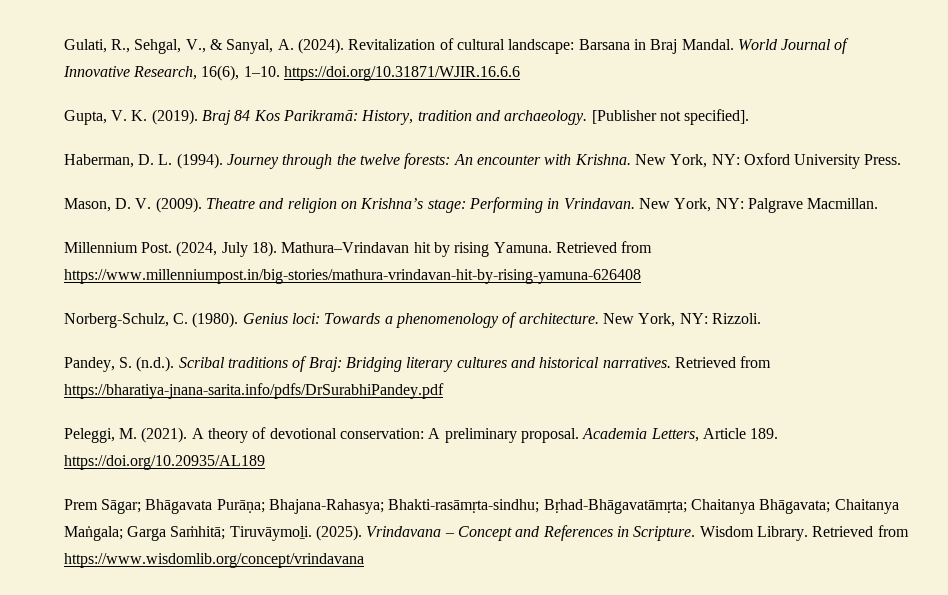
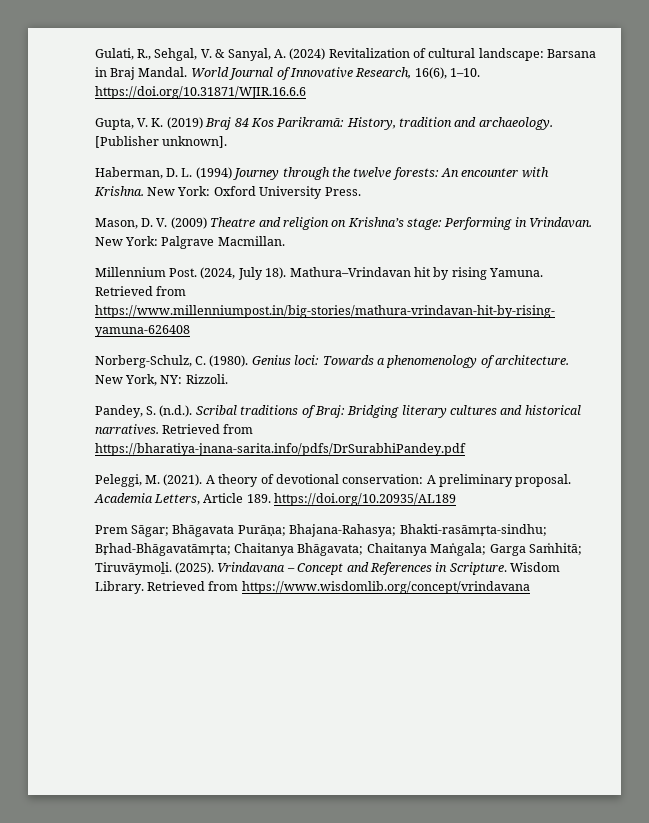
- Gulati, R., Sehgal, V., & Sanyal, A. (2024). Revitalization of cultural landscape: Barsana in Braj Mandal.
+ Gulati, R., Sehgal, V. & Sanyal, A. (2024) Revitalization of cultural landscape: Barsana in Braj Mandal.
- Gupta, V. K. (2019). Braj 84 Kos Parikramā: History, tradition and archaeology.
+ Gupta, V. K. (2019) Braj 84 Kos Parikramā: History, tradition and archaeology.
- [Publisher not specified].
+ [Publisher unknown].
- Haberman, D. L. (1994). Journey through the twelve forests: An encounter with Krishna.
+ Haberman, D. L. (1994) Journey through the twelve forests: An encounter with Krishna.
- New York, NY: Oxford University Press.
+ New York: Oxford University Press.
- Mason, D. V. (2009). Theatre and religion on Krishna’s stage: Performing in Vrindavan.
+ Mason, D. V. (2009) Theatre and religion on Krishna’s stage: Performing in Vrindavan.
- New York, NY: Palgrave Macmillan.
+ New York: Palgrave Macmillan.

